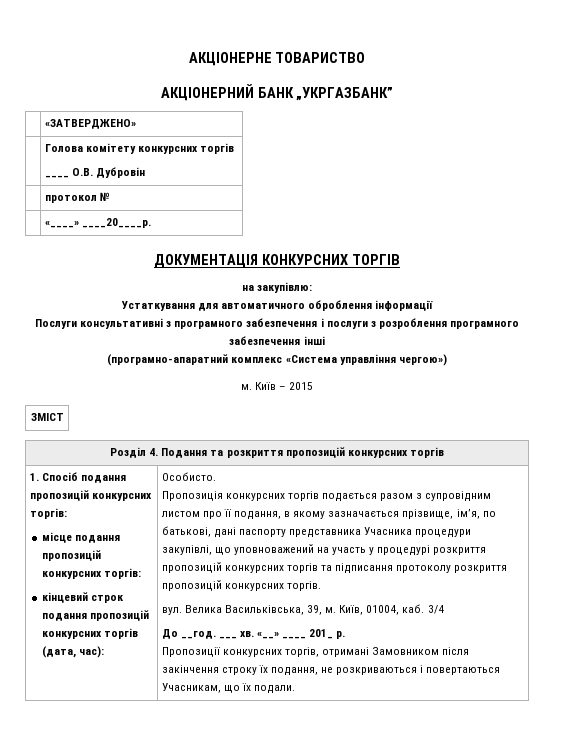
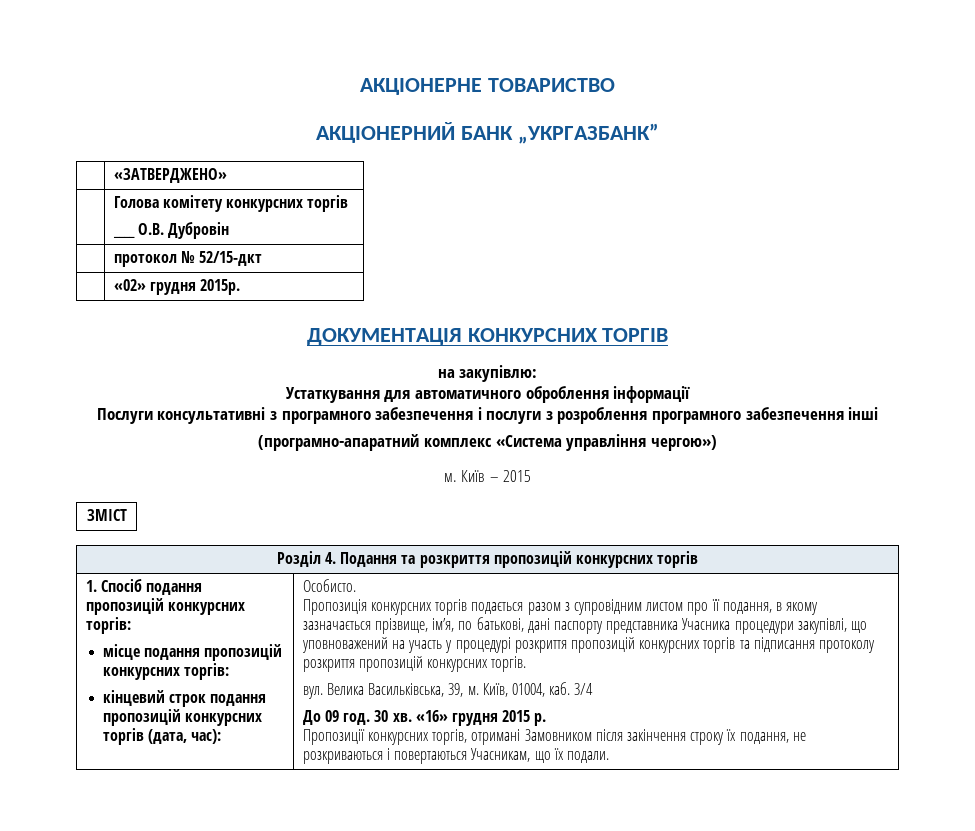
- | протокол №
- | «____» ____20____р.
+ | протокол № 52/15-дкт
+ | «02» грудня 2015р.
- До __год. ___ хв. «__» ____ 201_ р.
+ До 09 год. 30 хв. «16» грудня 2015 р.

